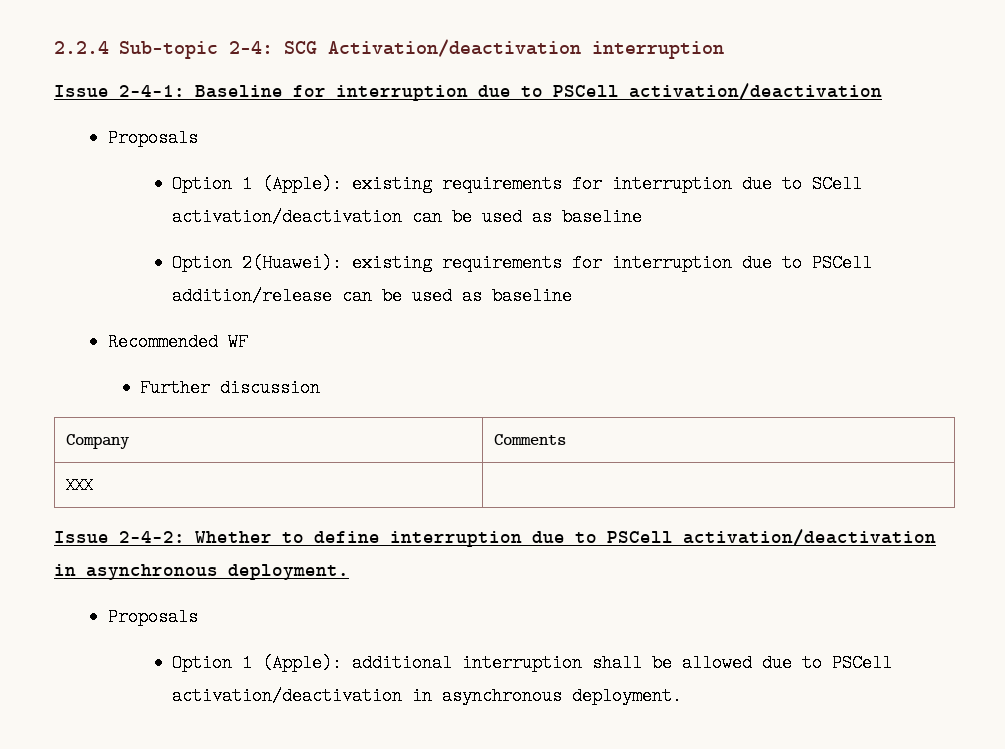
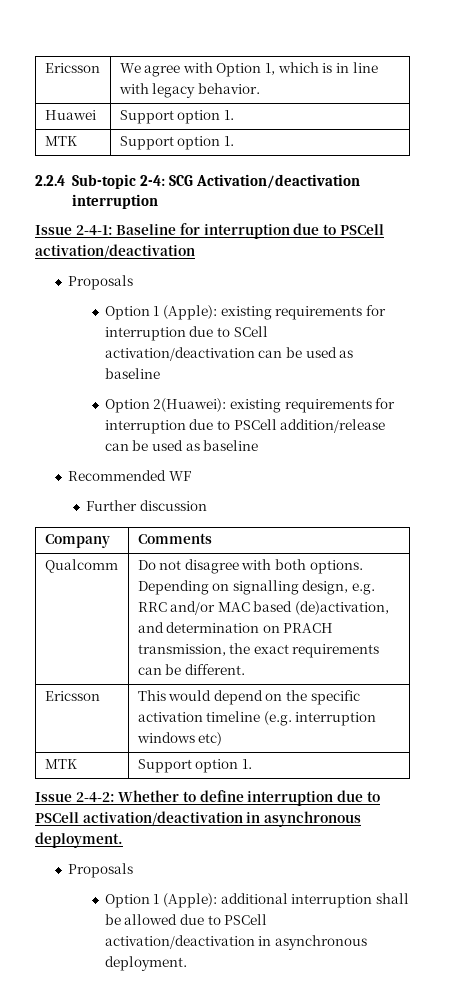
+ Ericsson | We agree with Option 1, which is in line with legacy behavior.
+ Huawei | Support option 1.
+ MTK | Support option 1.
- XXX |
+ Qualcomm | Do not disagree with both options. Depending on signalling design, e.g. RRC and/or MAC based (de)activation, and determination on PRACH transmission, the exact requirements can be different.
+ Ericsson | This would depend on the specific activation timeline (e.g. interruption windows etc)
+ MTK | Support option 1.

